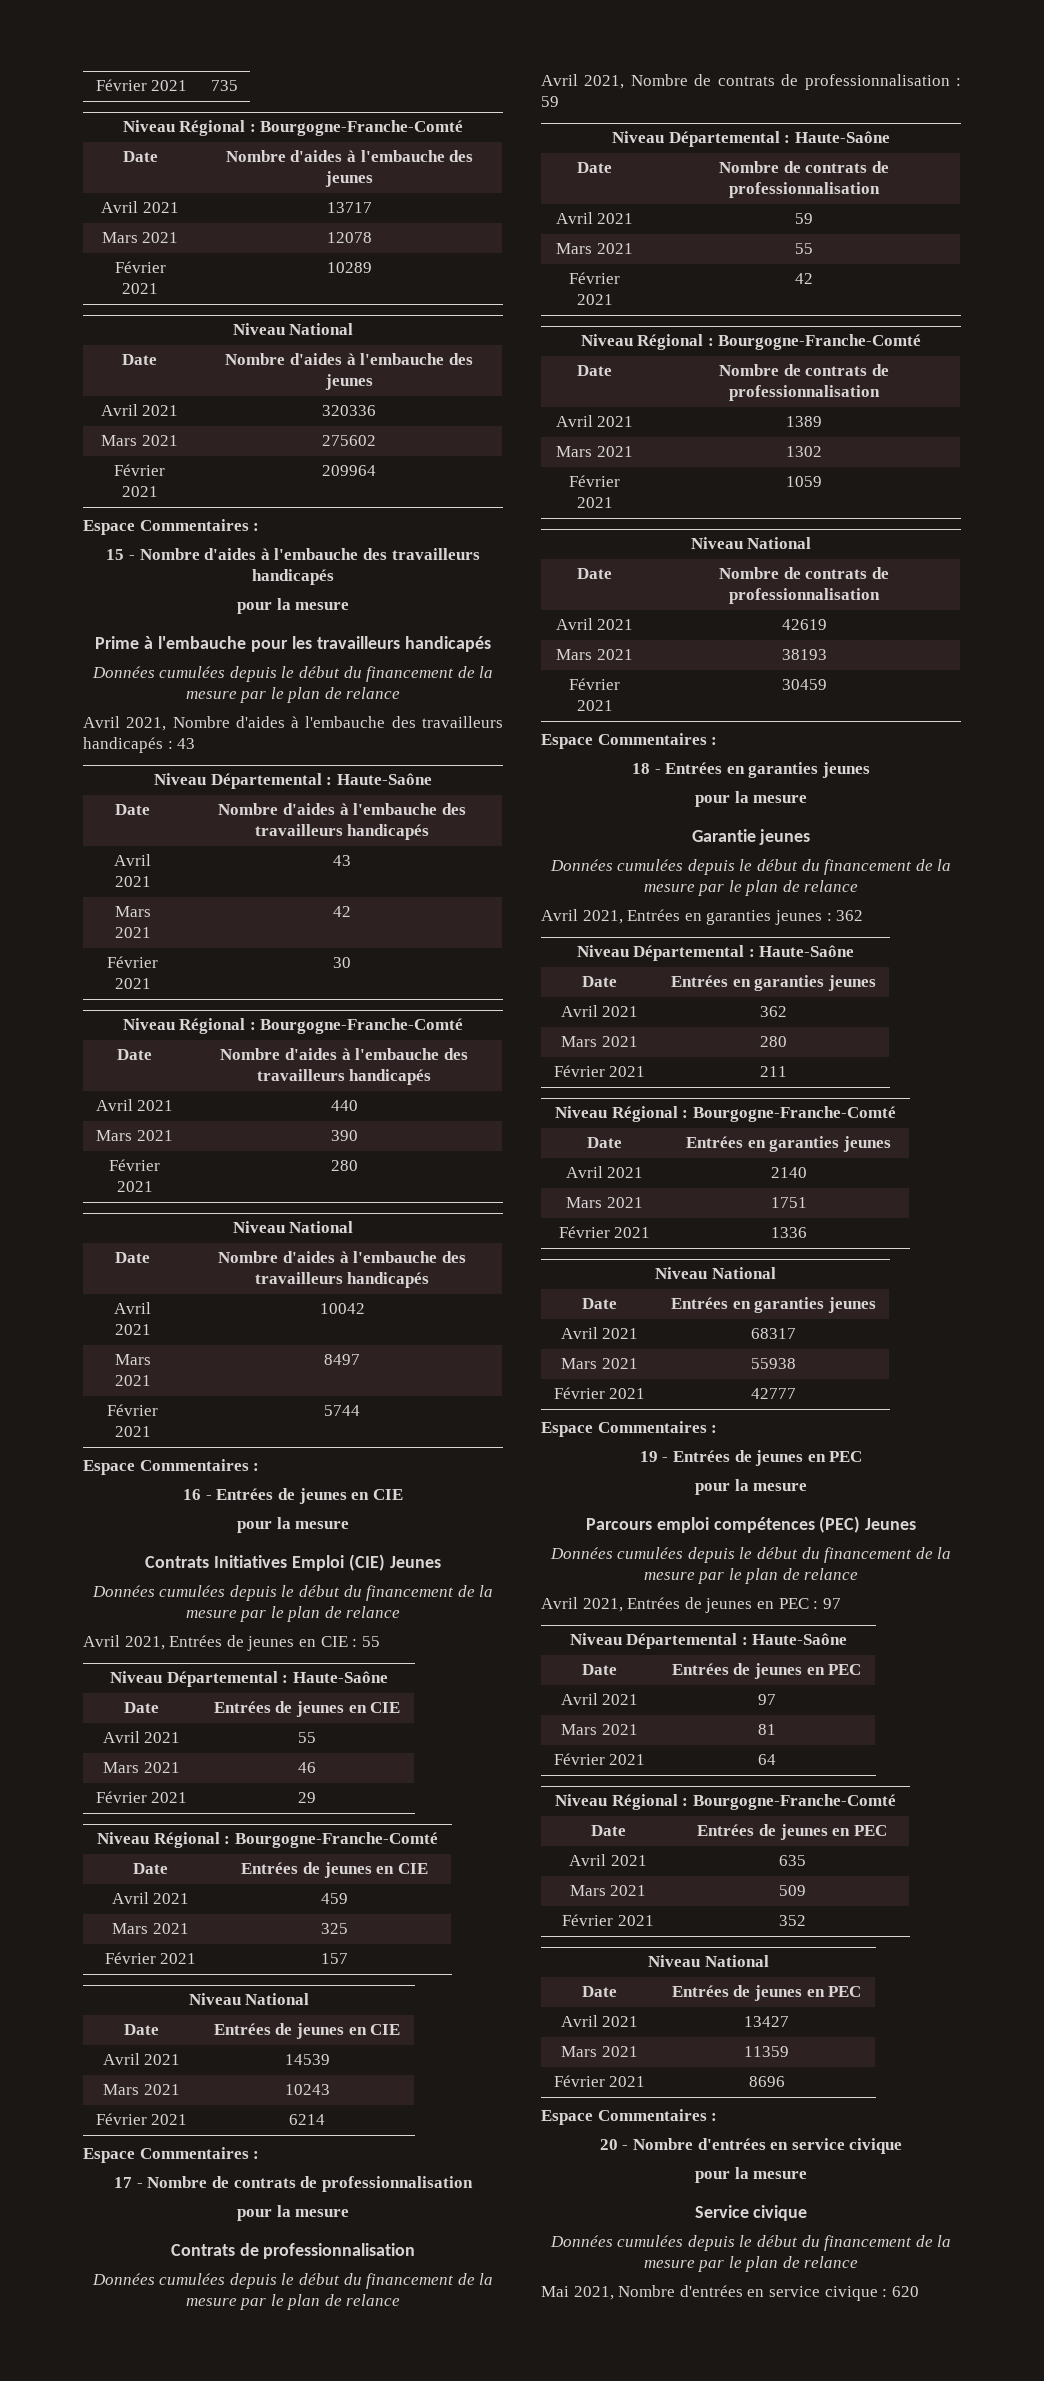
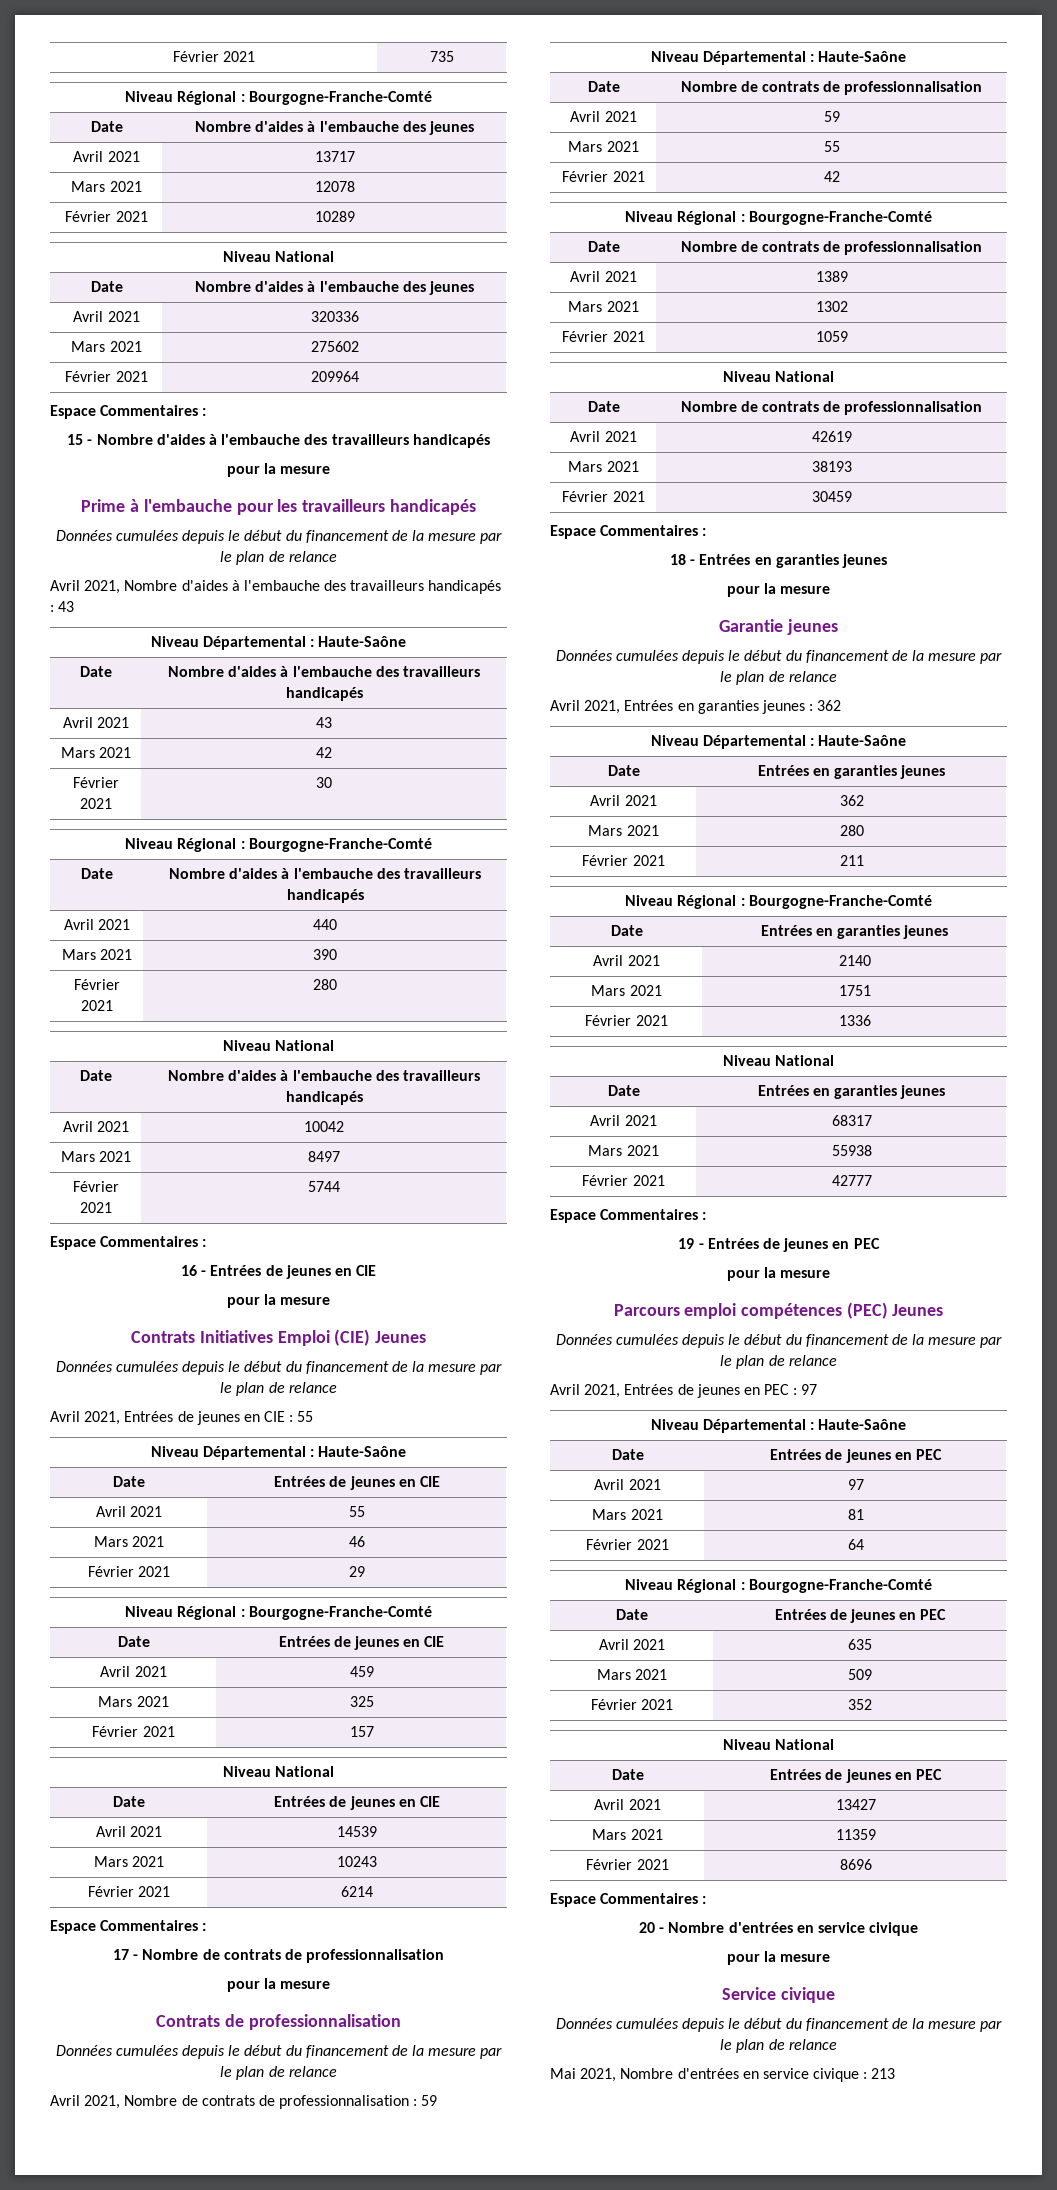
- Mai 2021, Nombre d'entrées en service civique : 620
+ Mai 2021, Nombre d'entrées en service civique : 213

